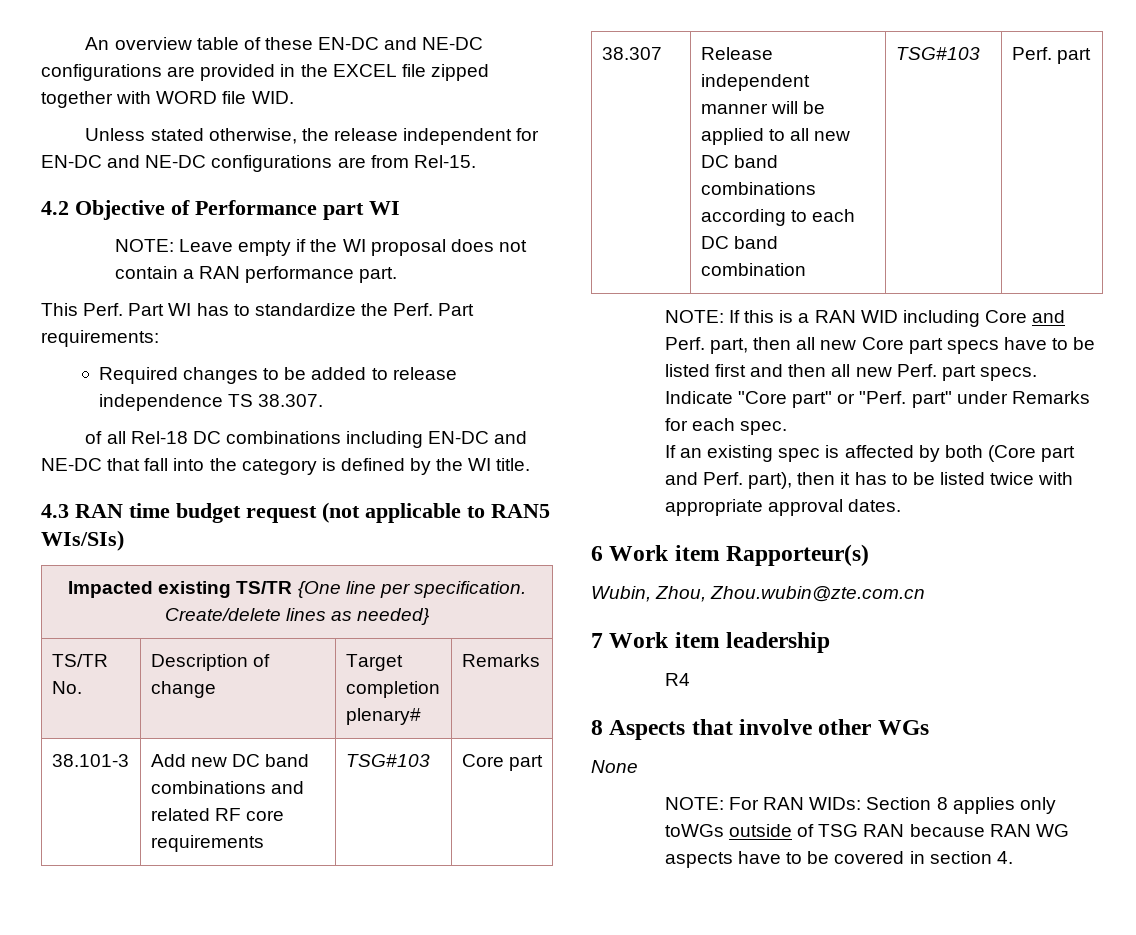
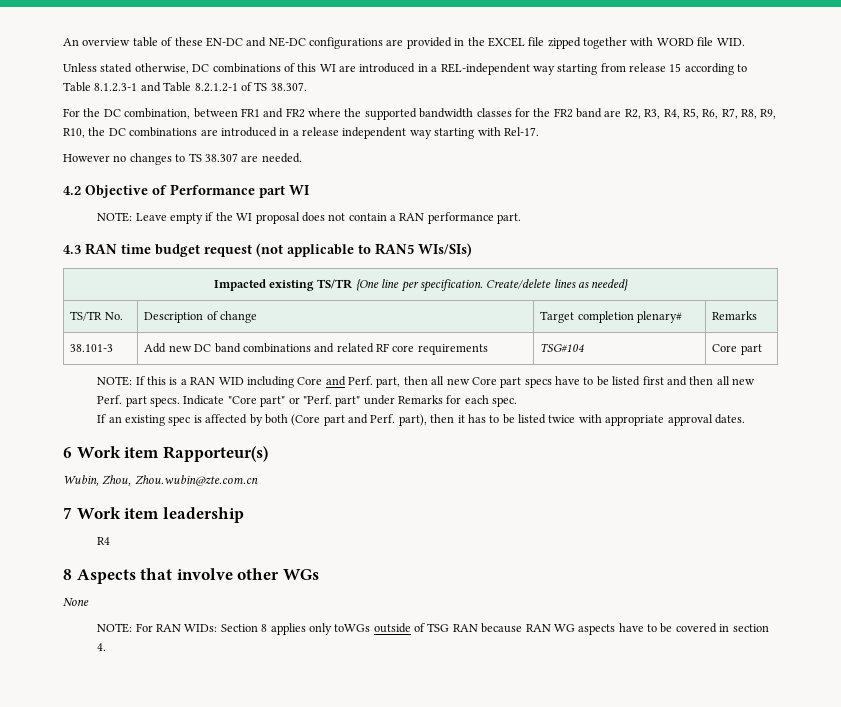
- Unless stated otherwise, the release independent for EN-DC and NE-DC configurations are from Rel-15.
+ Unless stated otherwise, DC combinations of this WI are introduced in a REL-independent way starting from release 15 according to Table 8.1.2.3-1 and Table 8.2.1.2-1 of TS 38.307.
+ For the DC combination, between FR1 and FR2 where the supported bandwidth classes for the FR2 band are R2, R3, R4, R5, R6, R7, R8, R9, R10, the DC combinations are introduced in a release independent way starting with Rel-17.
+ However no changes to TS 38.307 are needed.
- This Perf. Part WI has to standardize the Perf. Part requirements:
- Required changes to be added to release independence TS 38.307.
- of all Rel-18 DC combinations including EN-DC and NE-DC that fall into the category is defined by the WI title.
- 38.101-3 | Add new DC band combinations and related RF core requirements | TSG#103 | Core part
- 38.307 | Release independent manner will be applied to all new DC band combinations according to each DC band combination | TSG#103 | Perf. part
+ 38.101-3 | Add new DC band combinations and related RF core requirements | TSG#104 | Core part

